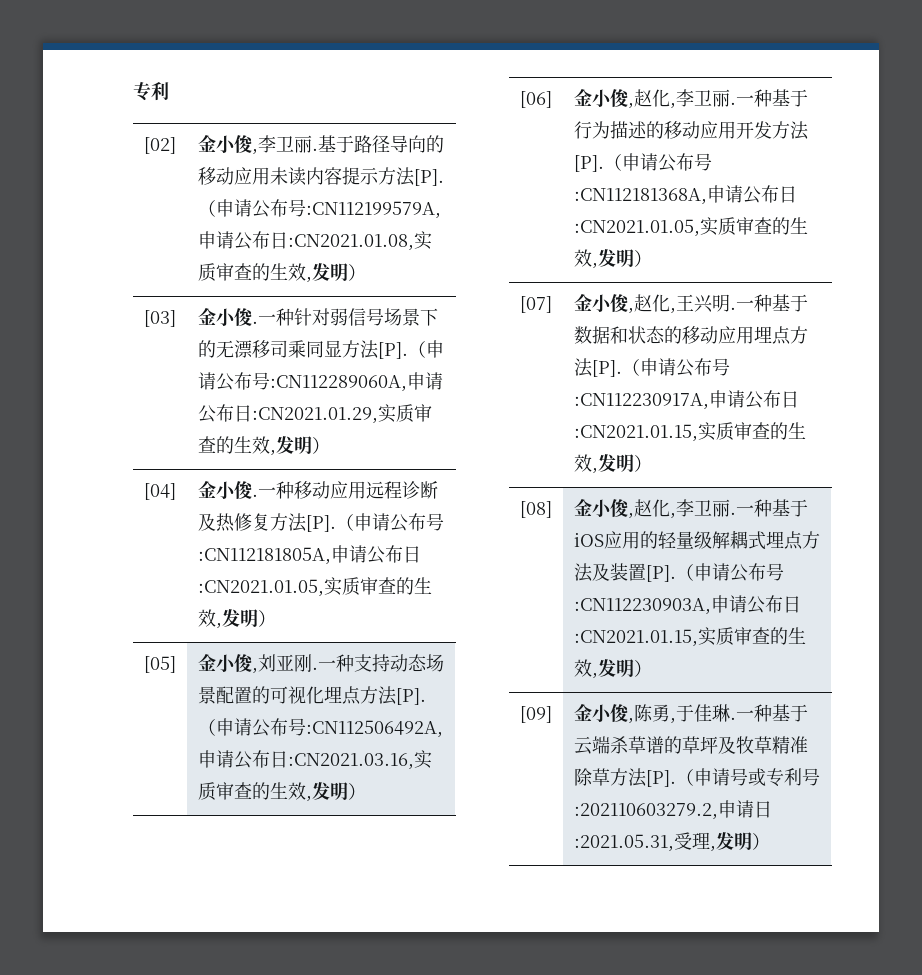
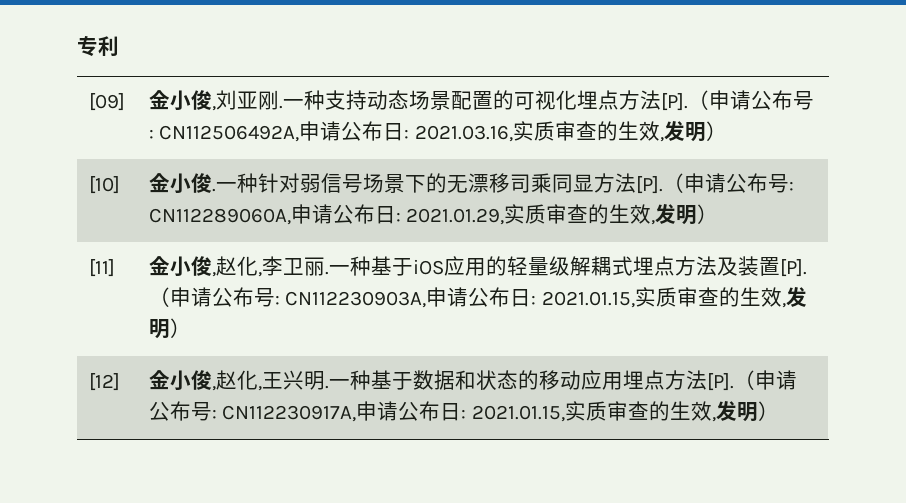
- [02] | 金小俊,李卫丽.基于路径导向的移动应用未读内容提示方法[P].（申请公布号:CN112199579A,申请公布日:CN2021.01.08,实质审查的生效,发明）
- [03] | 金小俊.一种针对弱信号场景下的无漂移司乘同显方法[P].（申请公布号:CN112289060A,申请公布日:CN2021.01.29,实质审查的生效,发明）
- [04] | 金小俊.一种移动应用远程诊断及热修复方法[P].（申请公布号:CN112181805A,申请公布日:CN2021.01.05,实质审查的生效,发明）
- [05] | 金小俊,刘亚刚.一种支持动态场景配置的可视化埋点方法[P].（申请公布号:CN112506492A,申请公布日:CN2021.03.16,实质审查的生效,发明）
- [06] | 金小俊,赵化,李卫丽.一种基于行为描述的移动应用开发方法[P].（申请公布号:CN112181368A,申请公布日:CN2021.01.05,实质审查的生效,发明）
- [07] | 金小俊,赵化,王兴明.一种基于数据和状态的移动应用埋点方法[P].（申请公布号:CN112230917A,申请公布日:CN2021.01.15,实质审查的生效,发明）
- [08] | 金小俊,赵化,李卫丽.一种基于iOS应用的轻量级解耦式埋点方法及装置[P].（申请公布号:CN112230903A,申请公布日:CN2021.01.15,实质审查的生效,发明）
- [09] | 金小俊,陈勇,于佳琳.一种基于云端杀草谱的草坪及牧草精准除草方法[P].（申请号或专利号:202110603279.2,申请日:2021.05.31,受理,发明）
+ [09] | 金小俊,刘亚刚.一种支持动态场景配置的可视化埋点方法[P].（申请公布号: CN112506492A,申请公布日: 2021.03.16,实质审查的生效,发明）
+ [10] | 金小俊.一种针对弱信号场景下的无漂移司乘同显方法[P].（申请公布号: CN112289060A,申请公布日: 2021.01.29,实质审查的生效,发明）
+ [11] | 金小俊,赵化,李卫丽.一种基于iOS应用的轻量级解耦式埋点方法及装置[P].（申请公布号: CN112230903A,申请公布日: 2021.01.15,实质审查的生效,发明）
+ [12] | 金小俊,赵化,王兴明.一种基于数据和状态的移动应用埋点方法[P].（申请公布号: CN112230917A,申请公布日: 2021.01.15,实质审查的生效,发明）

